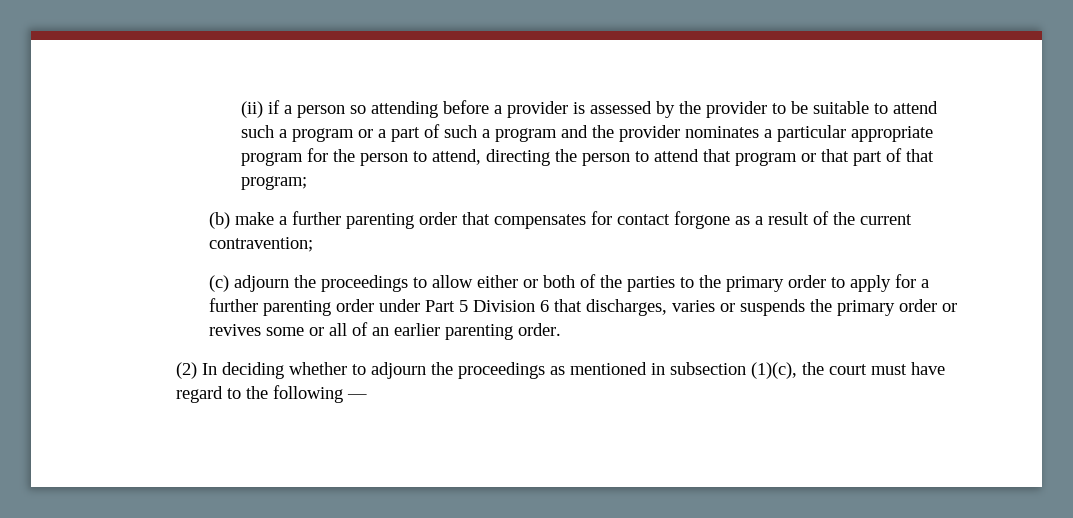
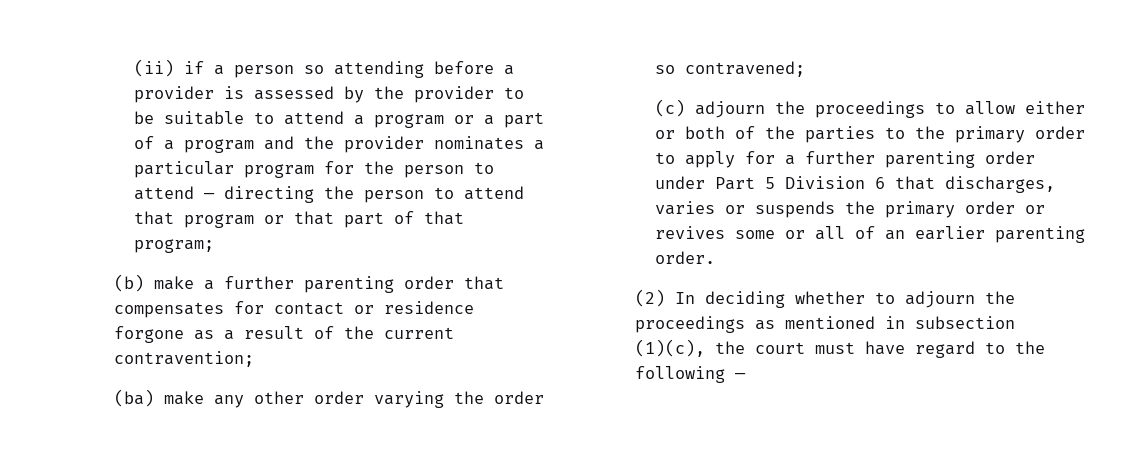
- (ii) if a person so attending before a provider is assessed by the provider to be suitable to attend such a program or a part of such a program and the provider nominates a particular appropriate program for the person to attend, directing the person to attend that program or that part of that program;
+ (ii) if a person so attending before a provider is assessed by the provider to be suitable to attend a program or a part of a program and the provider nominates a particular program for the person to attend — directing the person to attend that program or that part of that program;
- (b) make a further parenting order that compensates for contact forgone as a result of the current contravention;
+ (b) make a further parenting order that compensates for contact or residence forgone as a result of the current contravention;
+ (ba) make any other order varying the order so contravened;

